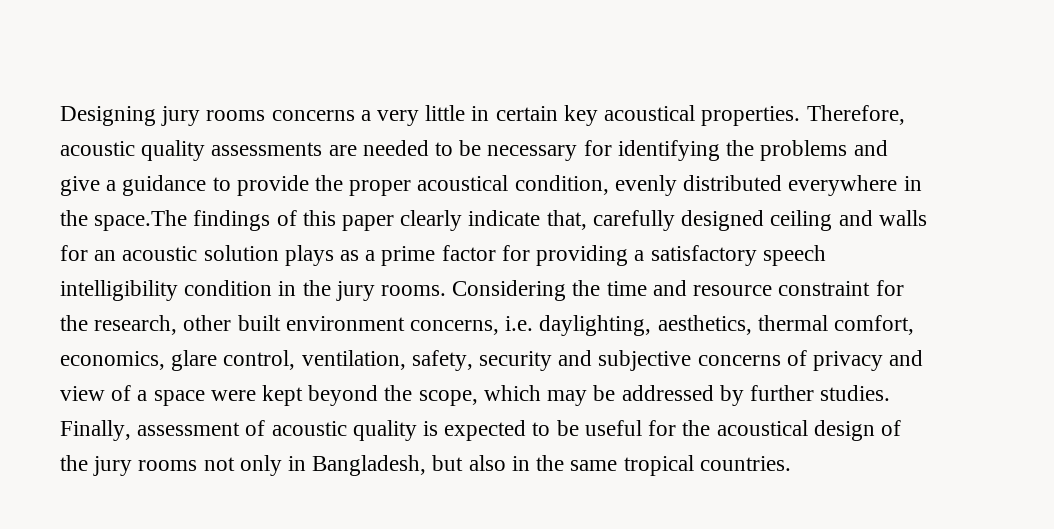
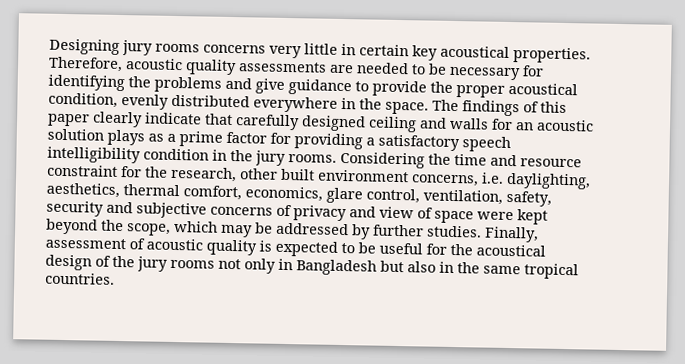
- Designing jury rooms concerns a very little in certain key acoustical properties.
+ Designing jury rooms concerns very little in certain key acoustical properties.
- Therefore, acoustic quality assessments are needed to be necessary for identifying the problems and give a guidance to provide the proper acoustical condition, evenly distributed everywhere in the space.The findings of this paper clearly indicate that, carefully designed ceiling and walls for an acoustic solution plays as a prime factor for providing a satisfactory speech intelligibility condition in the jury rooms.
+ Therefore, acoustic quality assessments are needed to be necessary for identifying the problems and give guidance to provide the proper acoustical condition, evenly distributed everywhere in the space. The findings of this paper clearly indicate that carefully designed ceiling and walls for an acoustic solution plays as a prime factor for providing a satisfactory speech intelligibility condition in the jury rooms.
- Considering the time and resource constraint for the research, other built environment concerns, i.e. daylighting, aesthetics, thermal comfort, economics, glare control, ventilation, safety, security and subjective concerns of privacy and view of a space were kept beyond the scope, which may be addressed by further studies.
+ Considering the time and resource constraint for the research, other built environment concerns, i.e. daylighting, aesthetics, thermal comfort, economics, glare control, ventilation, safety, security and subjective concerns of privacy and view of space were kept beyond the scope, which may be addressed by further studies.
- Finally, assessment of acoustic quality is expected to be useful for the acoustical design of the jury rooms not only in Bangladesh, but also in the same tropical countries.
+ Finally, assessment of acoustic quality is expected to be useful for the acoustical design of the jury rooms not only in Bangladesh but also in the same tropical countries.

